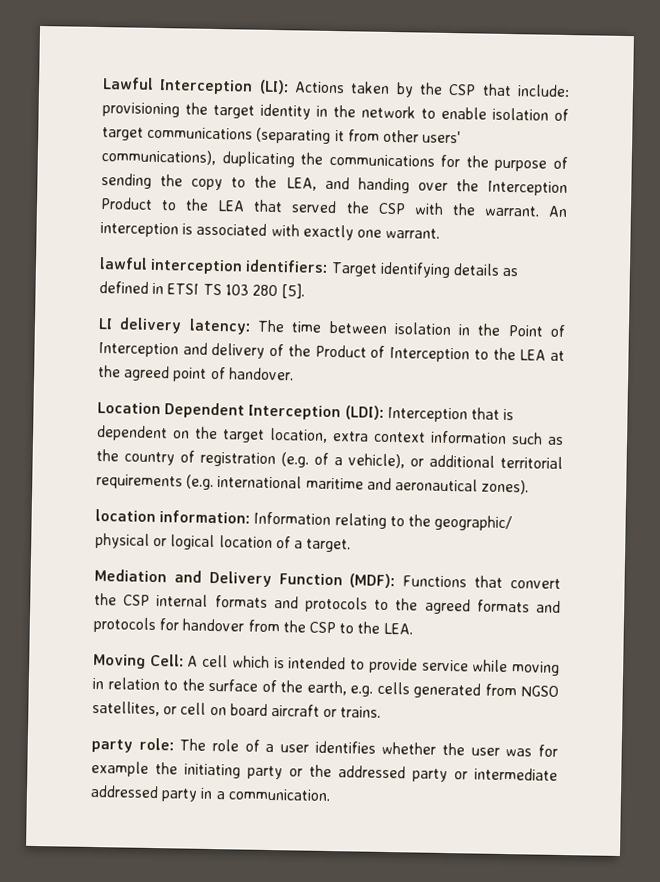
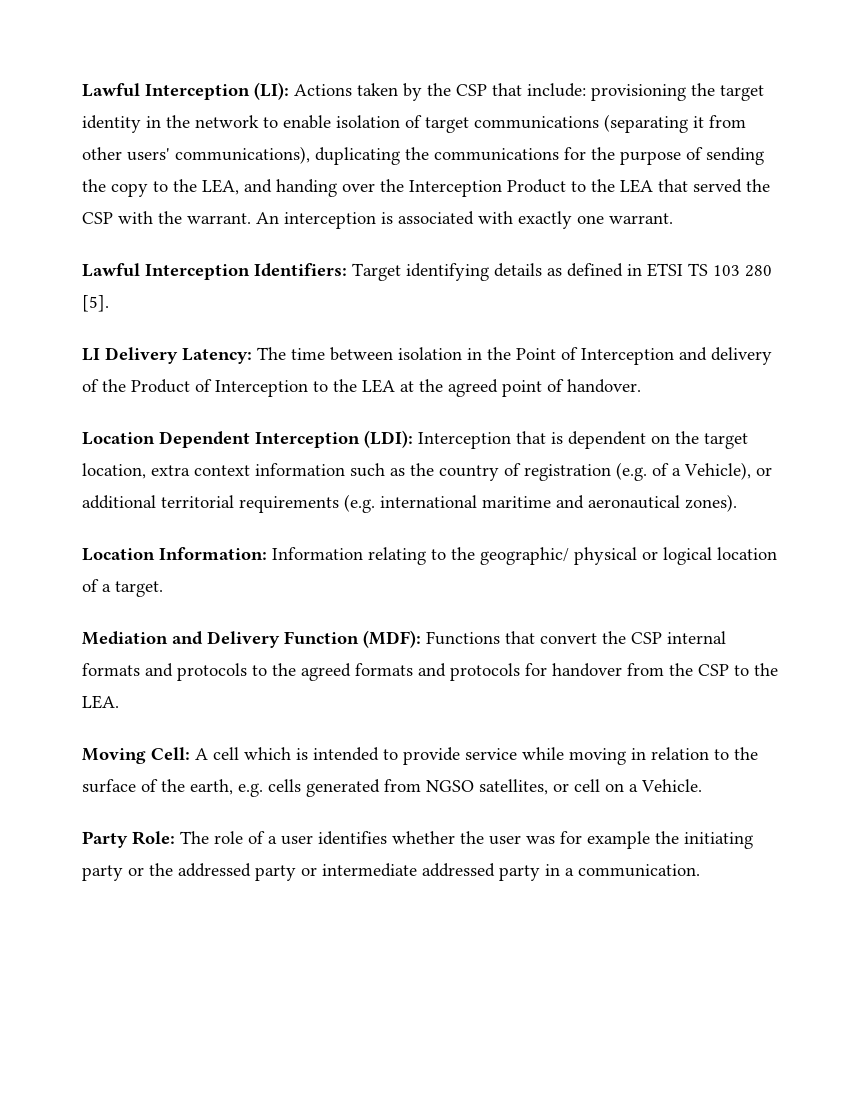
- lawful interception identifiers: Target identifying details as defined in ETSI TS 103 280 [5].
+ Lawful Interception Identifiers: Target identifying details as defined in ETSI TS 103 280 [5].
- LI delivery latency: The time between isolation in the Point of Interception and delivery of the Product of Interception to the LEA at the agreed point of handover.
+ LI Delivery Latency: The time between isolation in the Point of Interception and delivery of the Product of Interception to the LEA at the agreed point of handover.
- Location Dependent Interception (LDI): Interception that is dependent on the target location, extra context information such as the country of registration (e.g. of a vehicle), or additional territorial requirements (e.g. international maritime and aeronautical zones).
+ Location Dependent Interception (LDI): Interception that is dependent on the target location, extra context information such as the country of registration (e.g. of a Vehicle), or additional territorial requirements (e.g. international maritime and aeronautical zones).
- location information: Information relating to the geographic/ physical or logical location of a target.
+ Location Information: Information relating to the geographic/ physical or logical location of a target.
- Moving Cell: A cell which is intended to provide service while moving in relation to the surface of the earth, e.g. cells generated from NGSO satellites, or cell on board aircraft or trains.
- party role: The role of a user identifies whether the user was for example the initiating party or the addressed party or intermediate addressed party in a communication.
+ Moving Cell: A cell which is intended to provide service while moving in relation to the surface of the earth, e.g. cells generated from NGSO satellites, or cell on a Vehicle.
+ Party Role: The role of a user identifies whether the user was for example the initiating party or the addressed party or intermediate addressed party in a communication.

